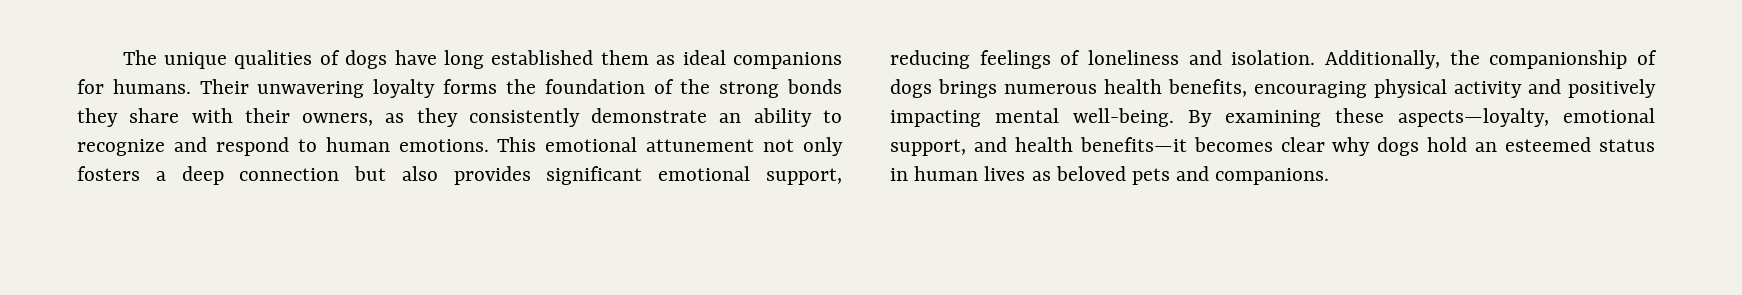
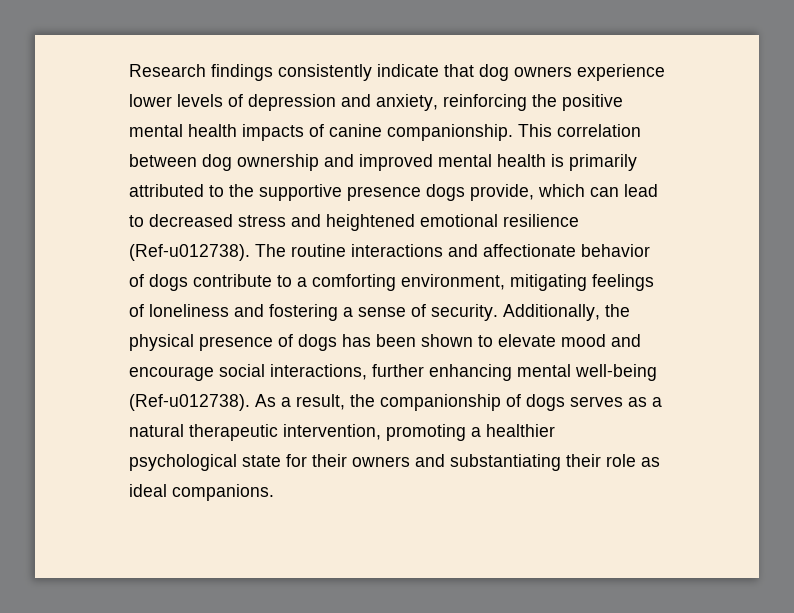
- The unique qualities of dogs have long established them as ideal companions for humans. Their unwavering loyalty forms the foundation of the strong bonds they share with their owners, as they consistently demonstrate an ability to recognize and respond to human emotions. This emotional attunement not only fosters a deep connection but also provides significant emotional support, reducing feelings of loneliness and isolation. Additionally, the companionship of dogs brings numerous health benefits, encouraging physical activity and positively impacting mental well-being. By examining these aspects—loyalty, emotional support, and health benefits—it becomes clear why dogs hold an esteemed status in human lives as beloved pets and companions.
+ Research findings consistently indicate that dog owners experience lower levels of depression and anxiety, reinforcing the positive mental health impacts of canine companionship. This correlation between dog ownership and improved mental health is primarily attributed to the supportive presence dogs provide, which can lead to decreased stress and heightened emotional resilience (Ref-u012738). The routine interactions and affectionate behavior of dogs contribute to a comforting environment, mitigating feelings of loneliness and fostering a sense of security. Additionally, the physical presence of dogs has been shown to elevate mood and encourage social interactions, further enhancing mental well-being (Ref-u012738). As a result, the companionship of dogs serves as a natural therapeutic intervention, promoting a healthier psychological state for their owners and substantiating their role as ideal companions.

